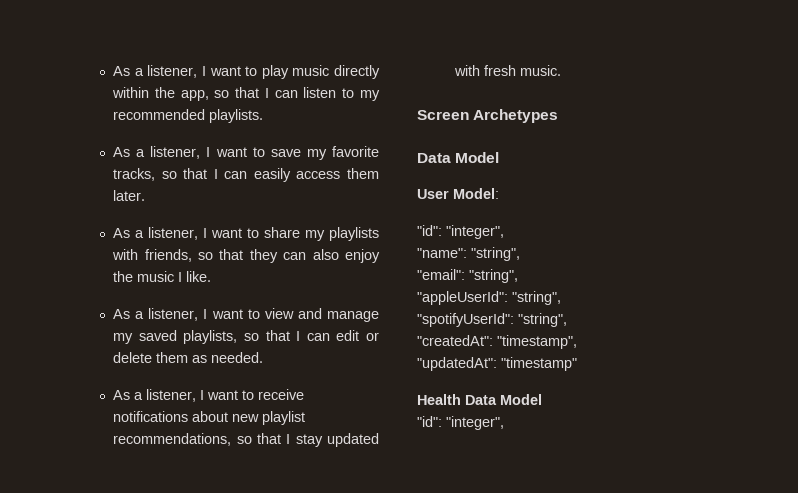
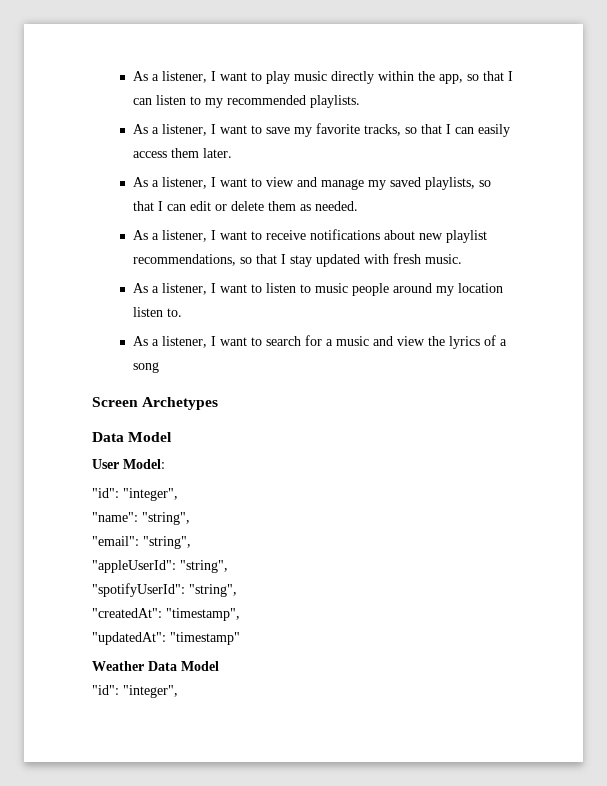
- As a listener, I want to share my playlists with friends, so that they can also enjoy the music I like.
+ As a listener, I want to listen to music people around my location listen to.
+ As a listener, I want to search for a music and view the lyrics of a song
- Health Data Model
+ Weather Data Model

